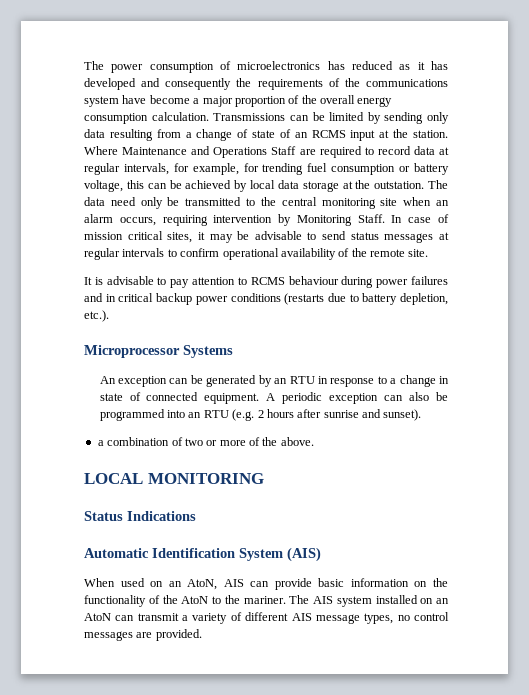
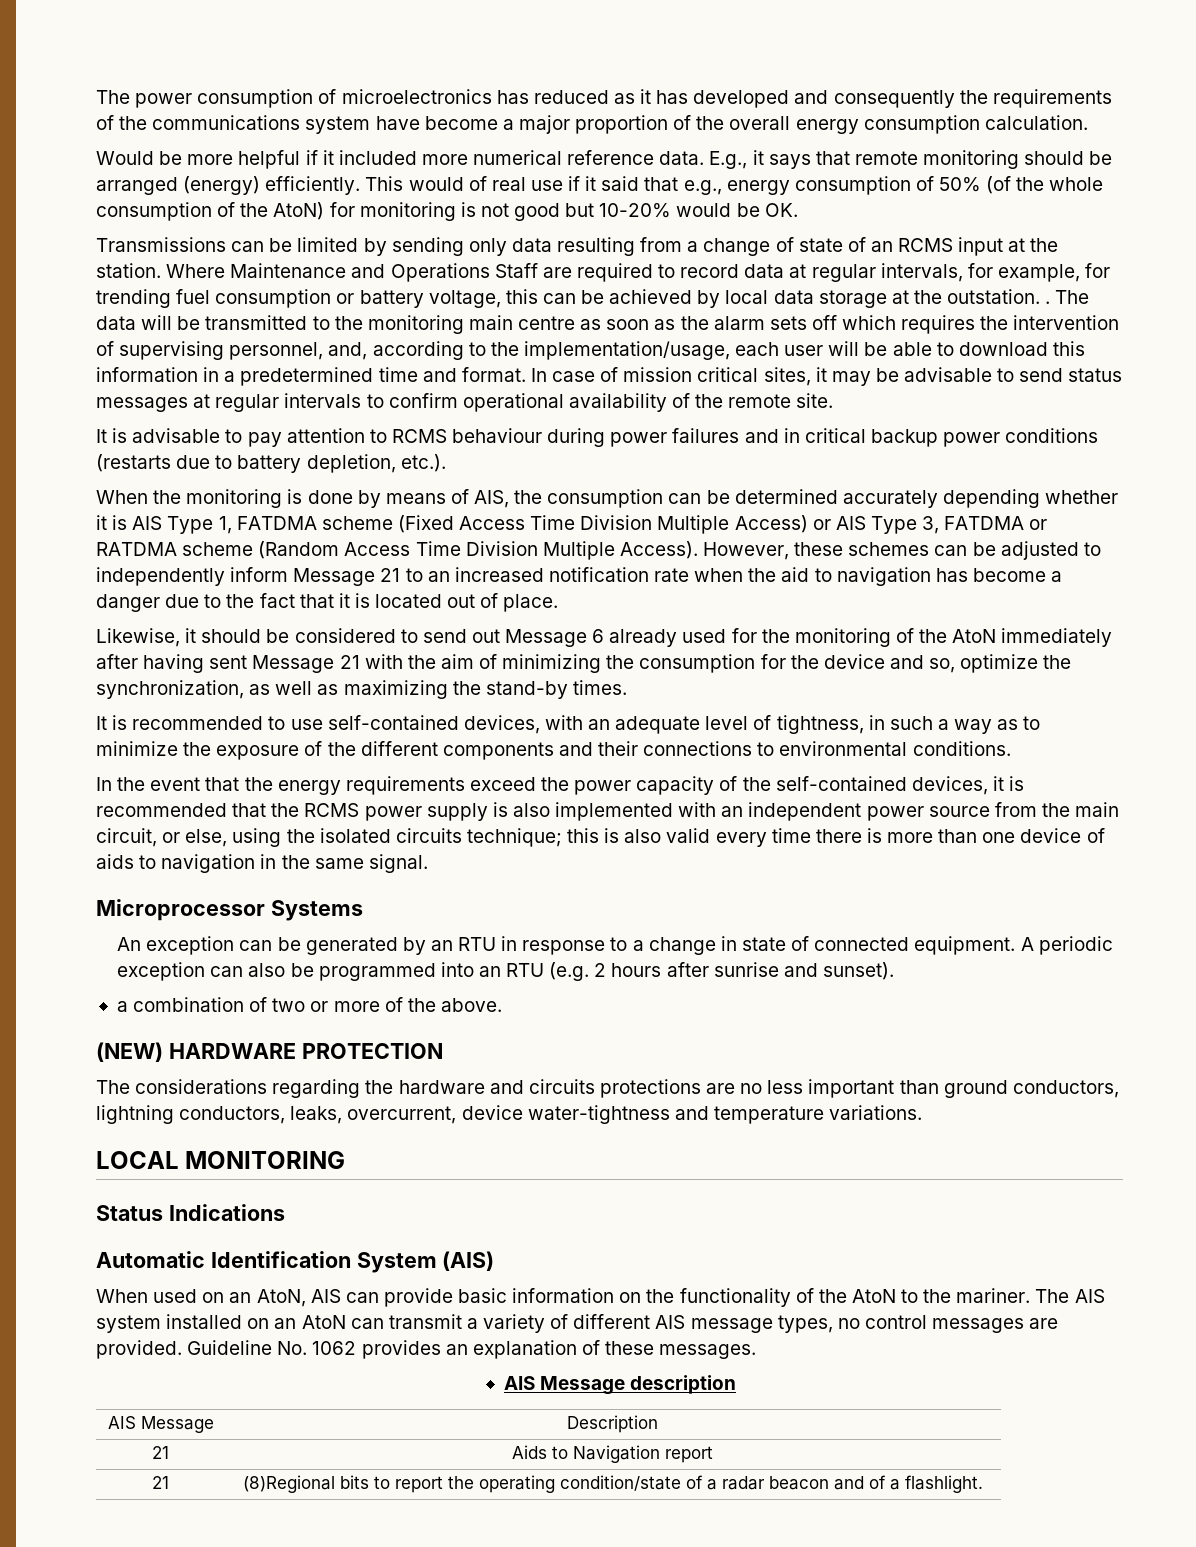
- The power consumption of microelectronics has reduced as it has developed and consequently the requirements of the communications system have become a major proportion of the overall energy consumption calculation. Transmissions can be limited by sending only data resulting from a change of state of an RCMS input at the station.
+ The power consumption of microelectronics has reduced as it has developed and consequently the requirements of the communications system have become a major proportion of the overall energy consumption calculation.
+ Would be more helpful if it included more numerical reference data. E.g., it says that remote monitoring should be arranged (energy) efficiently. This would of real use if it said that e.g., energy consumption of 50% (of the whole consumption of the AtoN) for monitoring is not good but 10-20% would be OK.
+ Transmissions can be limited by sending only data resulting from a change of state of an RCMS input at the station.
- Where Maintenance and Operations Staff are required to record data at regular intervals, for example, for trending fuel consumption or battery voltage, this can be achieved by local data storage at the outstation.
+ Where Maintenance and Operations Staff are required to record data at regular intervals, for example, for trending fuel consumption or battery voltage, this can be achieved by local data storage at the outstation. .
- The data need only be transmitted to the central monitoring site when an alarm occurs, requiring intervention by Monitoring Staff.
+ The data will be transmitted to the monitoring main centre as soon as the alarm sets off which requires the intervention of supervising personnel, and, according to the implementation/usage, each user will be able to download this information in a predetermined time and format.
+ When the monitoring is done by means of AIS, the consumption can be determined accurately depending whether it is AIS Type 1, FATDMA scheme (Fixed Access Time Division Multiple Access) or AIS Type 3, FATDMA or RATDMA scheme (Random Access Time Division Multiple Access). However, these schemes can be adjusted to independently inform Message 21 to an increased notification rate when the aid to navigation has become a danger due to the fact that it is located out of place.
+ Likewise, it should be considered to send out Message 6 already used for the monitoring of the AtoN immediately after having sent Message 21 with the aim of minimizing the consumption for the device and so, optimize the synchronization, as well as maximizing the stand-by times.
+ It is recommended to use self-contained devices, with an adequate level of tightness, in such a way as to minimize the exposure of the different components and their connections to environmental conditions.
+ In the event that the energy requirements exceed the power capacity of the self-contained devices, it is recommended that the RCMS power supply is also implemented with an independent power source from the main circuit, or else, using the isolated circuits technique; this is also valid every time there is more than one device of aids to navigation in the same signal.
+ (NEW) HARDWARE PROTECTION
+ The considerations regarding the hardware and circuits protections are no less important than ground conductors, lightning conductors, leaks, overcurrent, device water-tightness and temperature variations.
+ Guideline No. 1062 provides an explanation of these messages.
+ AIS Message description
+ AIS Message | Description
+ 21 | Aids to Navigation report
+ 21 | (8)Regional bits to report the operating condition/state of a radar beacon and of a flashlight.

